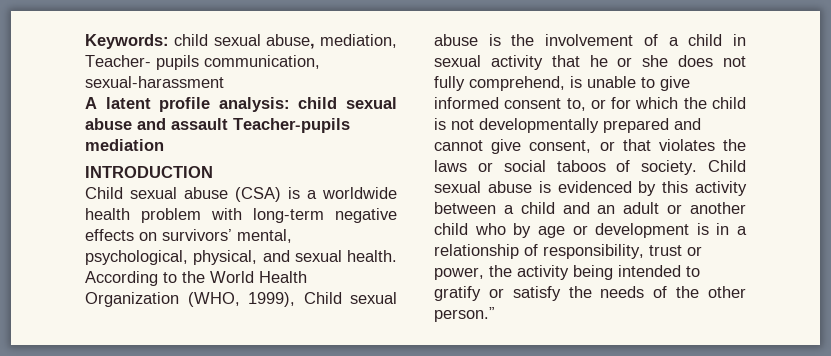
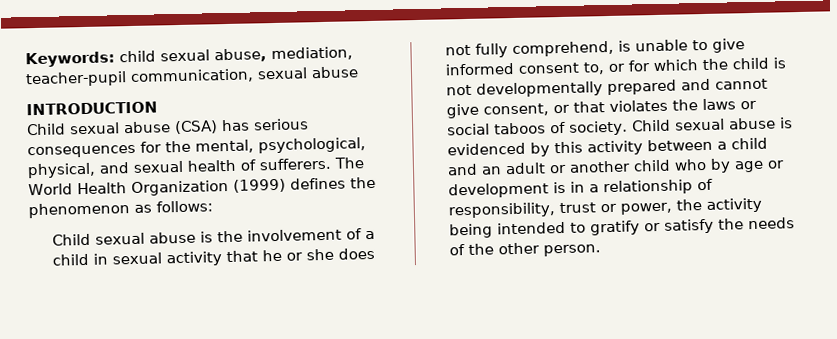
- Keywords: child sexual abuse, mediation, Teacher- pupils communication, sexual-harassment
- A latent profile analysis: child sexual abuse and assault Teacher-pupils mediation
+ Keywords: child sexual abuse, mediation, teacher-pupil communication, sexual abuse
- Child sexual abuse (CSA) is a worldwide health problem with long-term negative effects on survivors’ mental, psychological, physical, and sexual health. According to the World Health Organization (WHO, 1999), Child sexual abuse is the involvement of a child in sexual activity that he or she does not fully comprehend, is unable to give informed consent to, or for which the child is not developmentally prepared and cannot give consent, or that violates the laws or social taboos of society.
+ Child sexual abuse (CSA) has serious consequences for the mental, psychological, physical, and sexual health of sufferers. The World Health Organization (1999) defines the phenomenon as follows:
+ Child sexual abuse is the involvement of a child in sexual activity that he or she does not fully comprehend, is unable to give informed consent to, or for which the child is not developmentally prepared and cannot give consent, or that violates the laws or social taboos of society.
- Child sexual abuse is evidenced by this activity between a child and an adult or another child who by age or development is in a relationship of responsibility, trust or power, the activity being intended to gratify or satisfy the needs of the other person.”
+ Child sexual abuse is evidenced by this activity between a child and an adult or another child who by age or development is in a relationship of responsibility, trust or power, the activity being intended to gratify or satisfy the needs of the other person.

